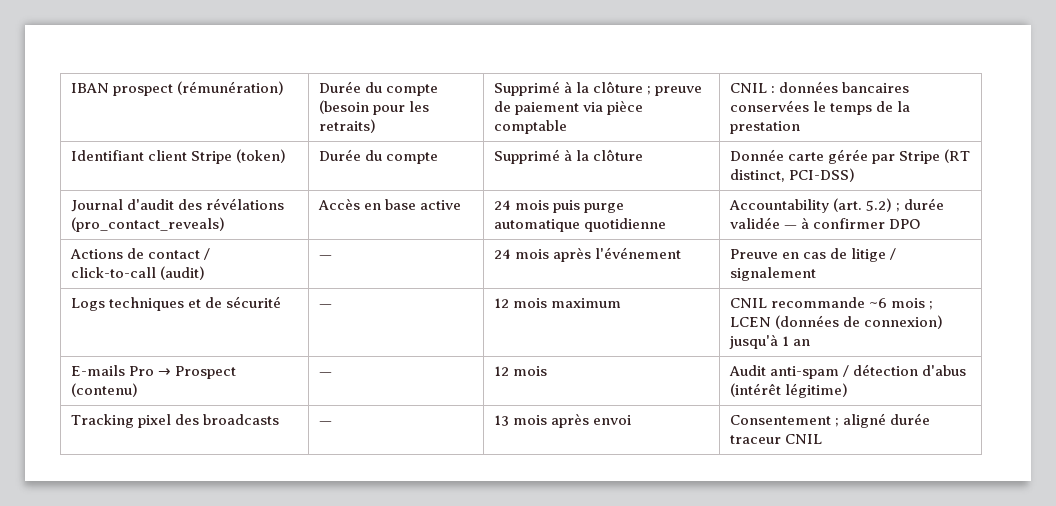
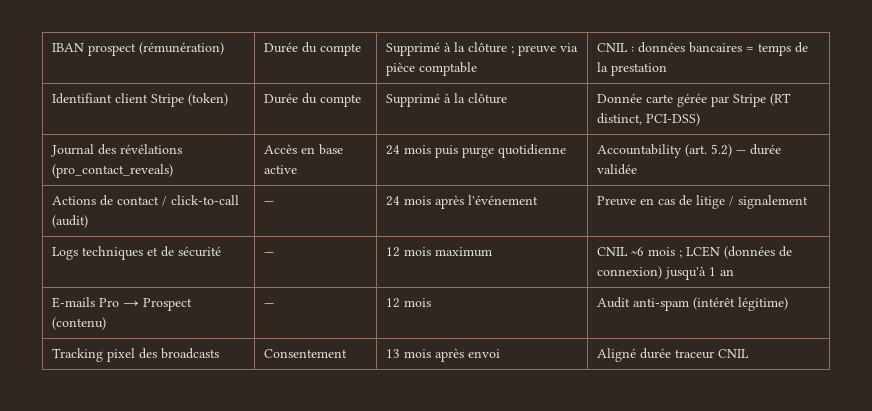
- IBAN prospect (rémunération) | Durée du compte (besoin pour les retraits) | Supprimé à la clôture ; preuve de paiement via pièce comptable | CNIL : données bancaires conservées le temps de la prestation
+ IBAN prospect (rémunération) | Durée du compte | Supprimé à la clôture ; preuve via pièce comptable | CNIL : données bancaires = temps de la prestation
- Journal d'audit des révélations (pro_contact_reveals) | Accès en base active | 24 mois puis purge automatique quotidienne | Accountability (art. 5.2) ; durée validée — à confirmer DPO
+ Journal des révélations (pro_contact_reveals) | Accès en base active | 24 mois puis purge quotidienne | Accountability (art. 5.2) — durée validée
- Logs techniques et de sécurité | — | 12 mois maximum | CNIL recommande ~6 mois ; LCEN (données de connexion) jusqu'à 1 an
+ Logs techniques et de sécurité | — | 12 mois maximum | CNIL ~6 mois ; LCEN (données de connexion) jusqu'à 1 an
- E-mails Pro → Prospect (contenu) | — | 12 mois | Audit anti-spam / détection d'abus (intérêt légitime)
+ E-mails Pro → Prospect (contenu) | — | 12 mois | Audit anti-spam (intérêt légitime)
- Tracking pixel des broadcasts | — | 13 mois après envoi | Consentement ; aligné durée traceur CNIL
+ Tracking pixel des broadcasts | Consentement | 13 mois après envoi | Aligné durée traceur CNIL

